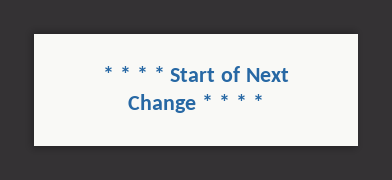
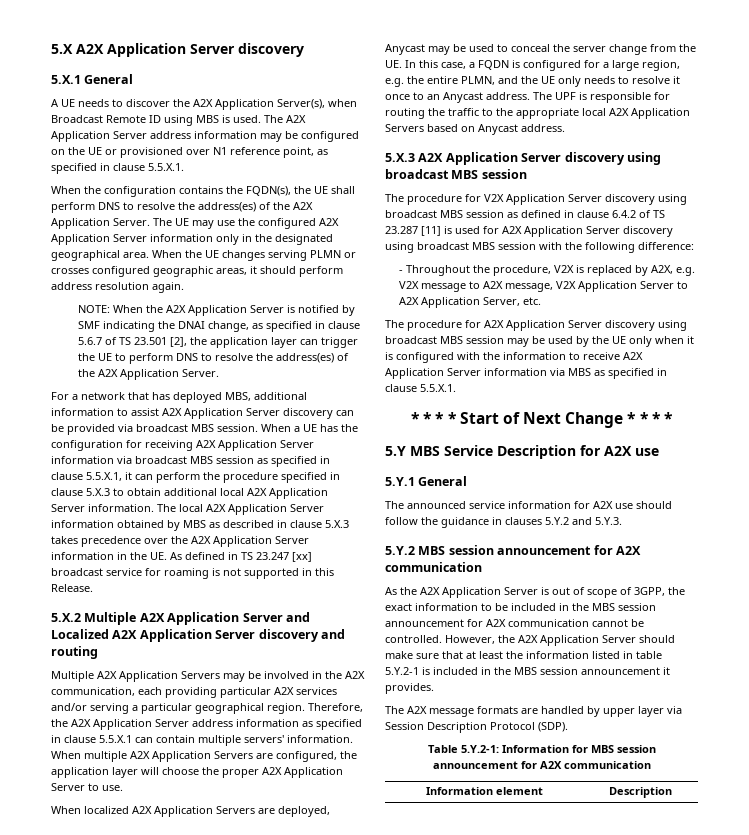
+ 5.X A2X Application Server discovery
+ 5.X.1 General
+ A UE needs to discover the A2X Application Server(s), when Broadcast Remote ID using MBS is used. The A2X Application Server address information may be configured on the UE or provisioned over N1 reference point, as specified in clause 5.5.X.1.
+ When the configuration contains the FQDN(s), the UE shall perform DNS to resolve the address(es) of the A2X Application Server. The UE may use the configured A2X Application Server information only in the designated geographical area. When the UE changes serving PLMN or crosses configured geographic areas, it should perform address resolution again.
+ NOTE: When the A2X Application Server is notified by SMF indicating the DNAI change, as specified in clause 5.6.7 of TS 23.501 [2], the application layer can trigger the UE to perform DNS to resolve the address(es) of the A2X Application Server.
+ For a network that has deployed MBS, additional information to assist A2X Application Server discovery can be provided via broadcast MBS session. When a UE has the configuration for receiving A2X Application Server information via broadcast MBS session as specified in clause 5.5.X.1, it can perform the procedure specified in clause 5.X.3 to obtain additional local A2X Application Server information. The local A2X Application Server information obtained by MBS as described in clause 5.X.3 takes precedence over the A2X Application Server information in the UE. As defined in TS 23.247 [xx] broadcast service for roaming is not supported in this Release.
+ 5.X.2 Multiple A2X Application Server and Localized A2X Application Server discovery and routing
+ Multiple A2X Application Servers may be involved in the A2X communication, each providing particular A2X services and/or serving a particular geographical region. Therefore, the A2X Application Server address information as specified in clause 5.5.X.1 can contain multiple servers' information. When multiple A2X Application Servers are configured, the application layer will choose the proper A2X Application Server to use.
+ When localized A2X Application Servers are deployed, Anycast may be used to conceal the server change from the UE. In this case, a FQDN is configured for a large region, e.g. the entire PLMN, and the UE only needs to resolve it once to an Anycast address. The UPF is responsible for routing the traffic to the appropriate local A2X Application Servers based on Anycast address.
+ 5.X.3 A2X Application Server discovery using broadcast MBS session
+ The procedure for V2X Application Server discovery using broadcast MBS session as defined in clause 6.4.2 of TS 23.287 [11] is used for A2X Application Server discovery using broadcast MBS session with the following difference:
+ - Throughout the procedure, V2X is replaced by A2X, e.g. V2X message to A2X message, V2X Application Server to A2X Application Server, etc.
+ The procedure for A2X Application Server discovery using broadcast MBS session may be used by the UE only when it is configured with the information to receive A2X Application Server information via MBS as specified in clause 5.5.X.1.
+ 5.Y MBS Service Description for A2X use
+ 5.Y.1 General
+ The announced service information for A2X use should follow the guidance in clauses 5.Y.2 and 5.Y.3.
+ 5.Y.2 MBS session announcement for A2X communication
+ As the A2X Application Server is out of scope of 3GPP, the exact information to be included in the MBS session announcement for A2X communication cannot be controlled. However, the A2X Application Server should make sure that at least the information listed in table 5.Y.2-1 is included in the MBS session announcement it provides.
+ The A2X message formats are handled by upper layer via Session Description Protocol (SDP).
+ Table 5.Y.2-1: Information for MBS session announcement for A2X communication
+ Information element | Description

